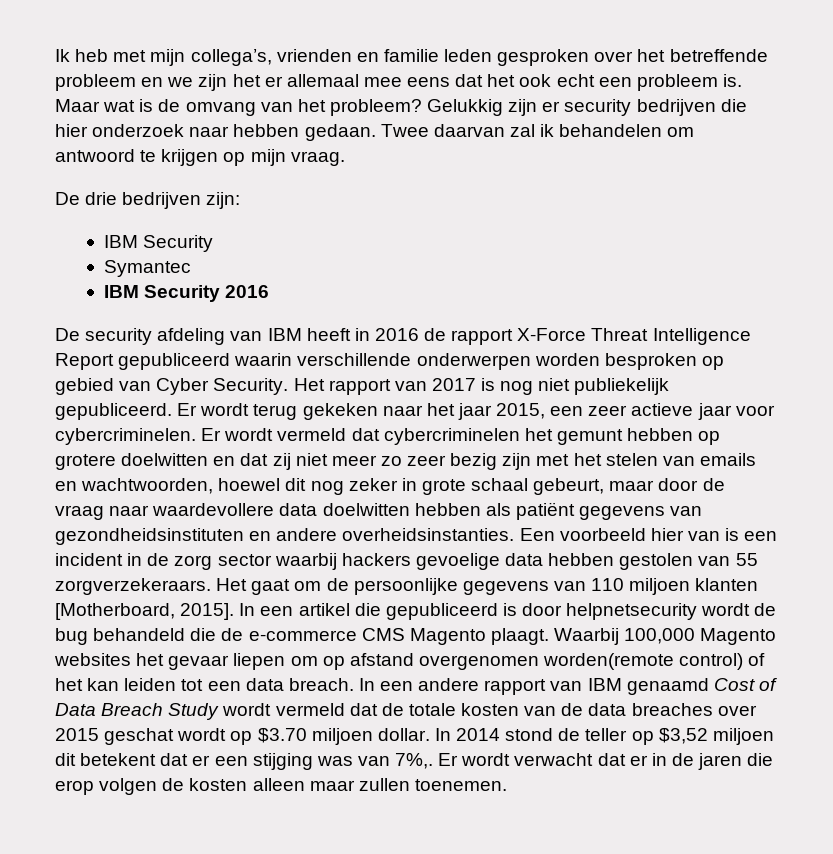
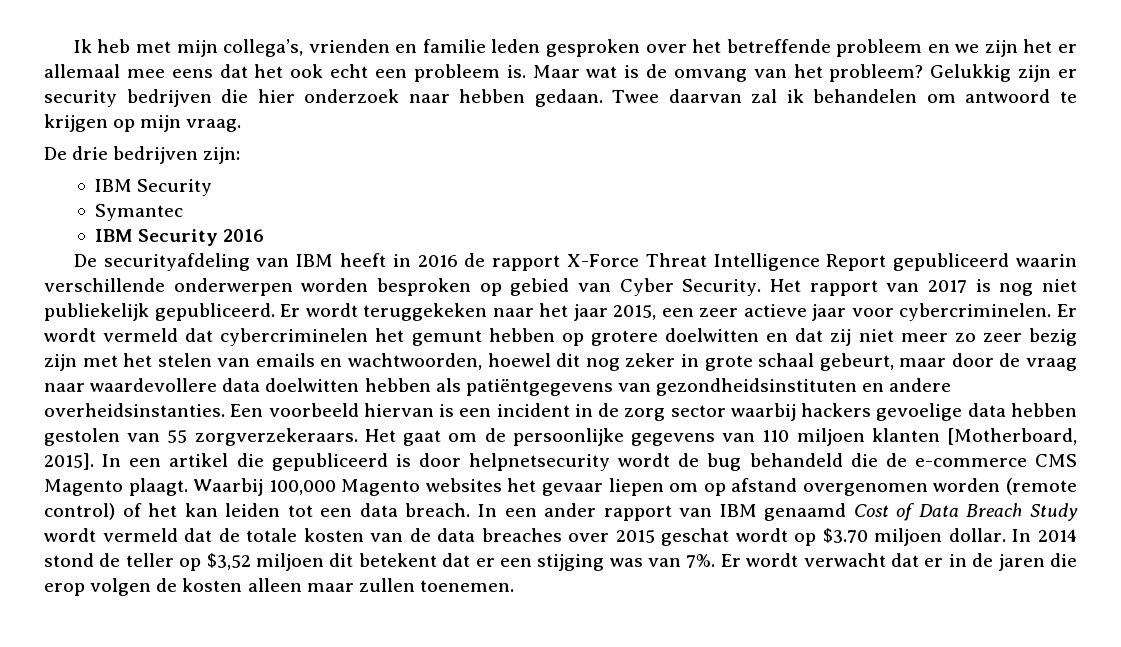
- De security afdeling van IBM heeft in 2016 de rapport X-Force Threat Intelligence Report gepubliceerd waarin verschillende onderwerpen worden besproken op gebied van Cyber Security.
+ De securityafdeling van IBM heeft in 2016 de rapport X-Force Threat Intelligence Report gepubliceerd waarin verschillende onderwerpen worden besproken op gebied van Cyber Security.
- Er wordt terug gekeken naar het jaar 2015, een zeer actieve jaar voor cybercriminelen.
+ Er wordt teruggekeken naar het jaar 2015, een zeer actieve jaar voor cybercriminelen.
- Er wordt vermeld dat cybercriminelen het gemunt hebben op grotere doelwitten en dat zij niet meer zo zeer bezig zijn met het stelen van emails en wachtwoorden, hoewel dit nog zeker in grote schaal gebeurt, maar door de vraag naar waardevollere data doelwitten hebben als patiënt gegevens van gezondheidsinstituten en andere overheidsinstanties.
+ Er wordt vermeld dat cybercriminelen het gemunt hebben op grotere doelwitten en dat zij niet meer zo zeer bezig zijn met het stelen van emails en wachtwoorden, hoewel dit nog zeker in grote schaal gebeurt, maar door de vraag naar waardevollere data doelwitten hebben als patiëntgegevens van gezondheidsinstituten en andere overheidsinstanties.
- Een voorbeeld hier van is een incident in de zorg sector waarbij hackers gevoelige data hebben gestolen van 55 zorgverzekeraars.
+ Een voorbeeld hiervan is een incident in de zorg sector waarbij hackers gevoelige data hebben gestolen van 55 zorgverzekeraars.
- Waarbij 100,000 Magento websites het gevaar liepen om op afstand overgenomen worden(remote control) of het kan leiden tot een data breach.
+ Waarbij 100,000 Magento websites het gevaar liepen om op afstand overgenomen worden (remote control) of het kan leiden tot een data breach.
- In een andere rapport van IBM genaamd Cost of Data Breach Study wordt vermeld dat de totale kosten van de data breaches over 2015 geschat wordt op $3.70 miljoen dollar.
+ In een ander rapport van IBM genaamd Cost of Data Breach Study wordt vermeld dat de totale kosten van de data breaches over 2015 geschat wordt op $3.70 miljoen dollar.
- In 2014 stond de teller op $3,52 miljoen dit betekent dat er een stijging was van 7%,.
+ In 2014 stond de teller op $3,52 miljoen dit betekent dat er een stijging was van 7%.

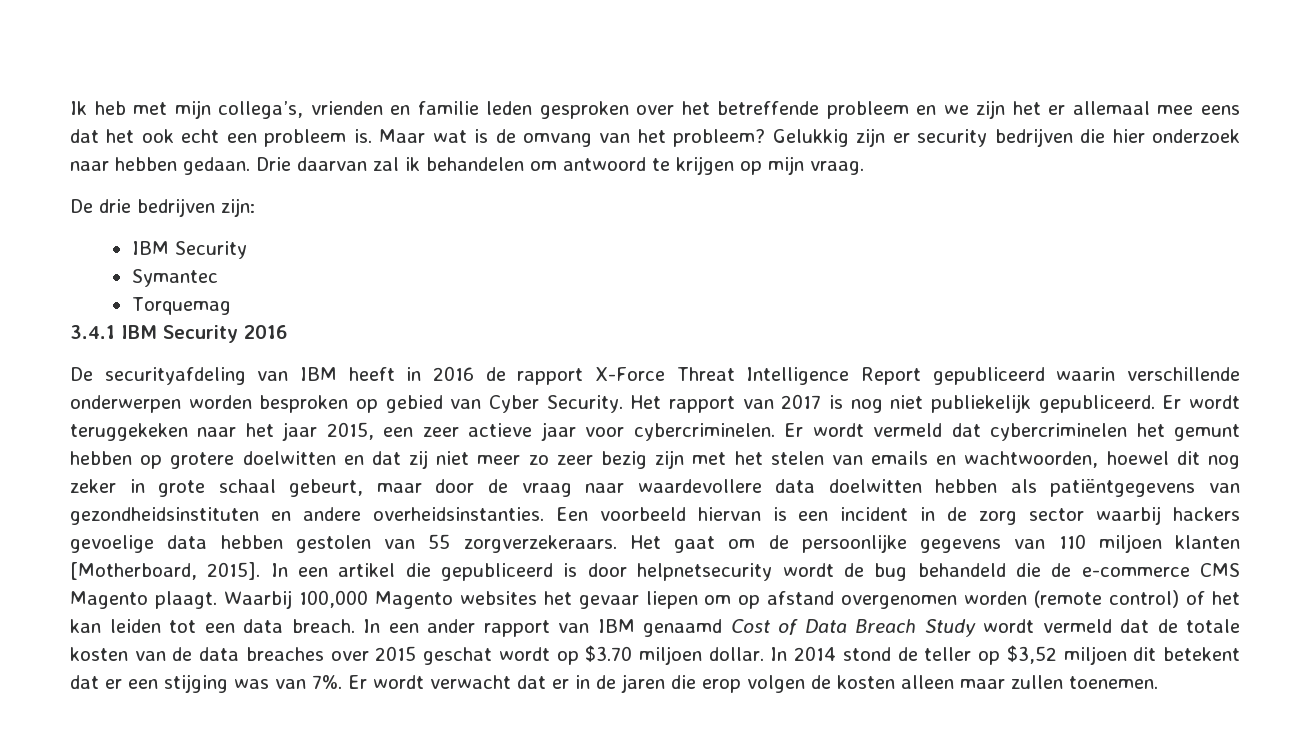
- Twee daarvan zal ik behandelen om antwoord te krijgen op mijn vraag.
+ Drie daarvan zal ik behandelen om antwoord te krijgen op mijn vraag.
- IBM Security 2016
+ Torquemag
+ 3.4.1 IBM Security 2016

